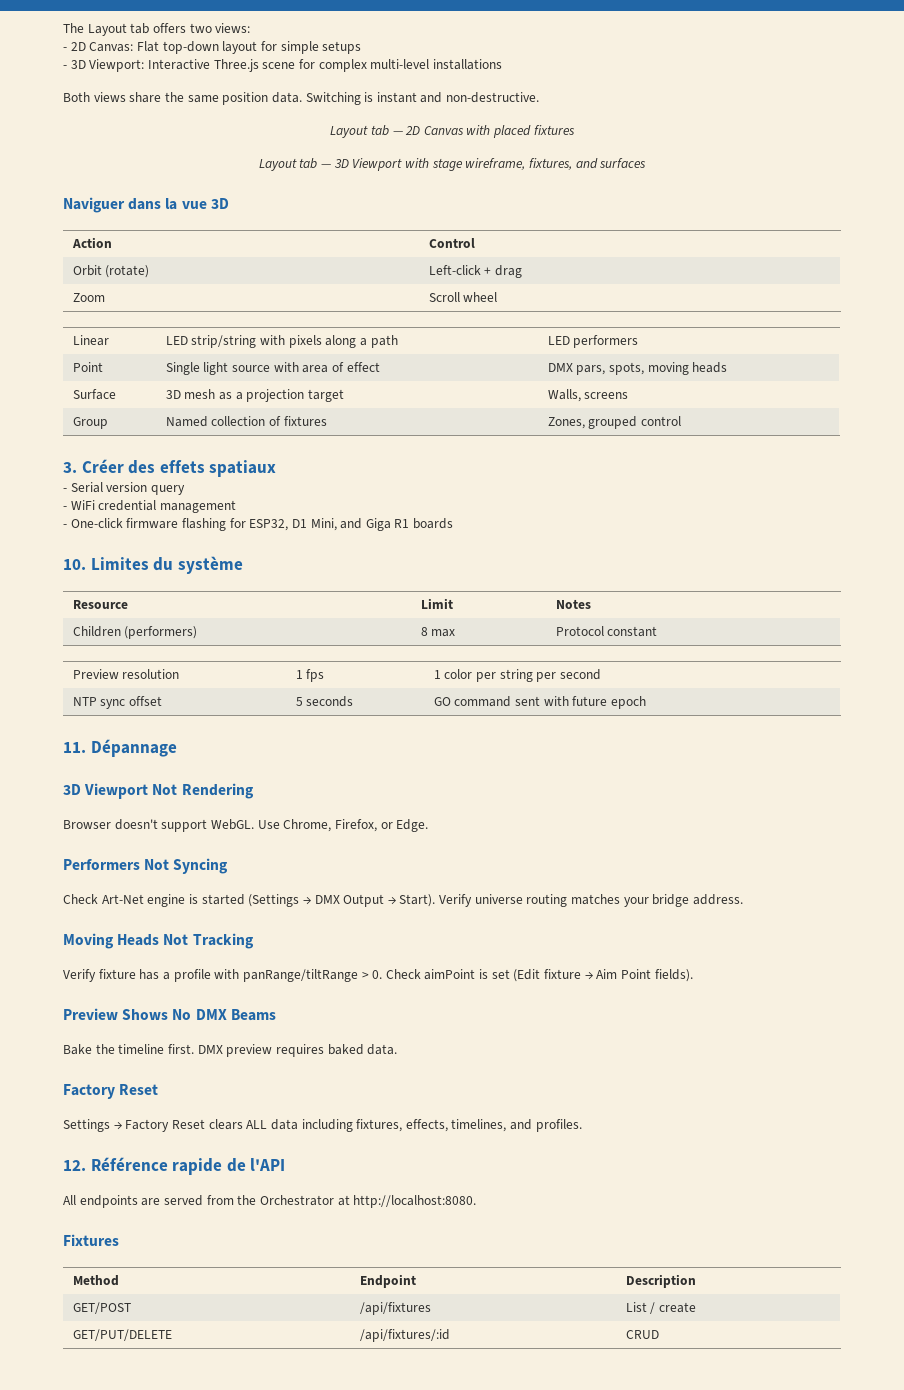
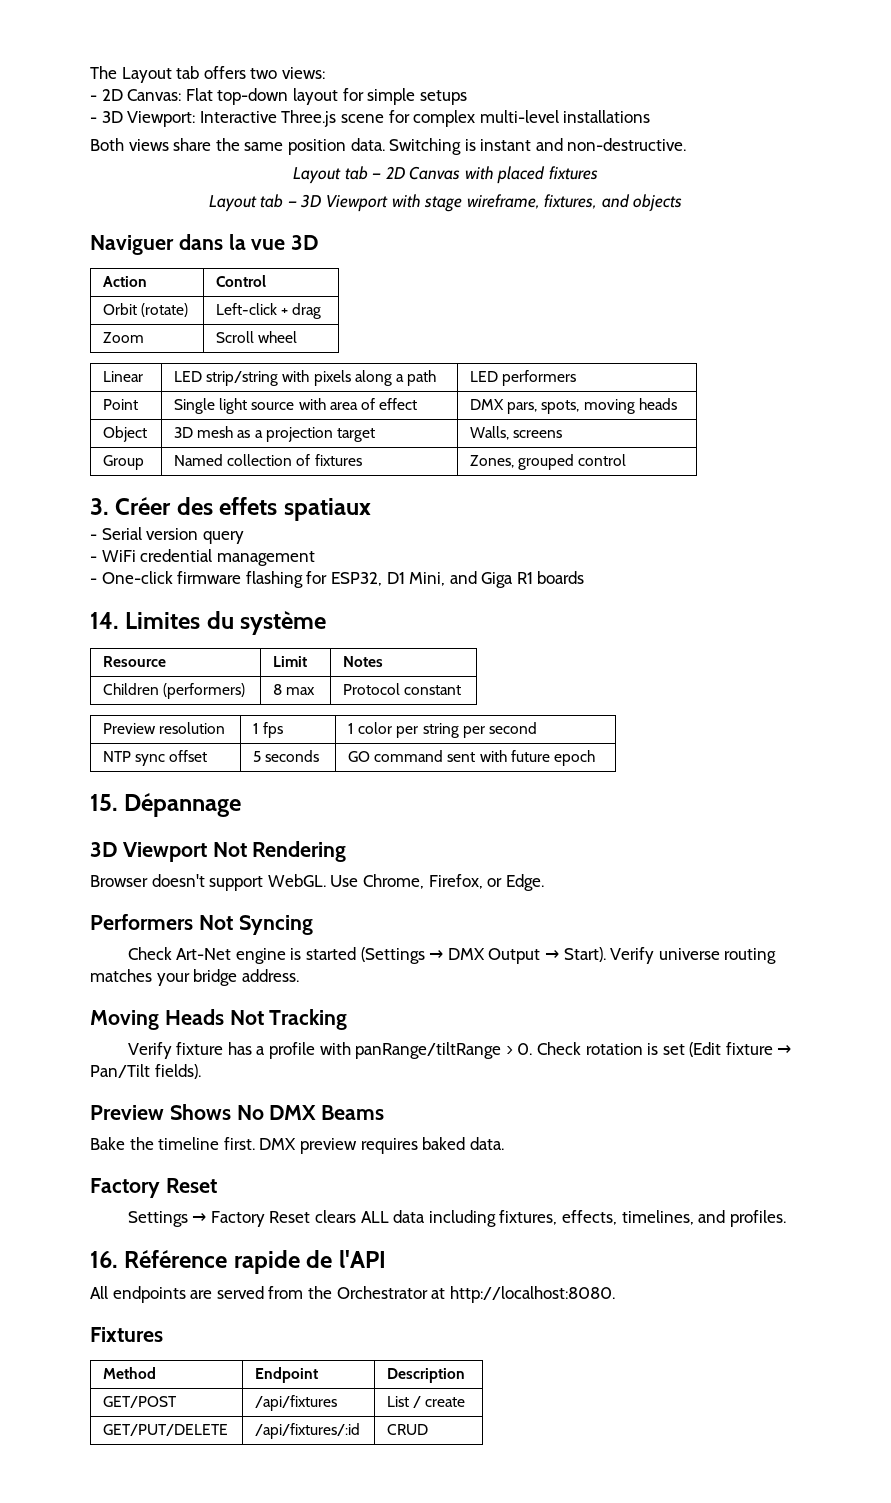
- Layout tab — 3D Viewport with stage wireframe, fixtures, and surfaces
+ Layout tab — 3D Viewport with stage wireframe, fixtures, and objects
- Surface | 3D mesh as a projection target | Walls, screens
+ Object | 3D mesh as a projection target | Walls, screens
- 10. Limites du système
+ 14. Limites du système
- 11. Dépannage
+ 15. Dépannage
- Verify fixture has a profile with panRange/tiltRange > 0. Check aimPoint is set (Edit fixture → Aim Point fields).
+ Verify fixture has a profile with panRange/tiltRange > 0. Check rotation is set (Edit fixture → Pan/Tilt fields).
- 12. Référence rapide de l'API
+ 16. Référence rapide de l'API

